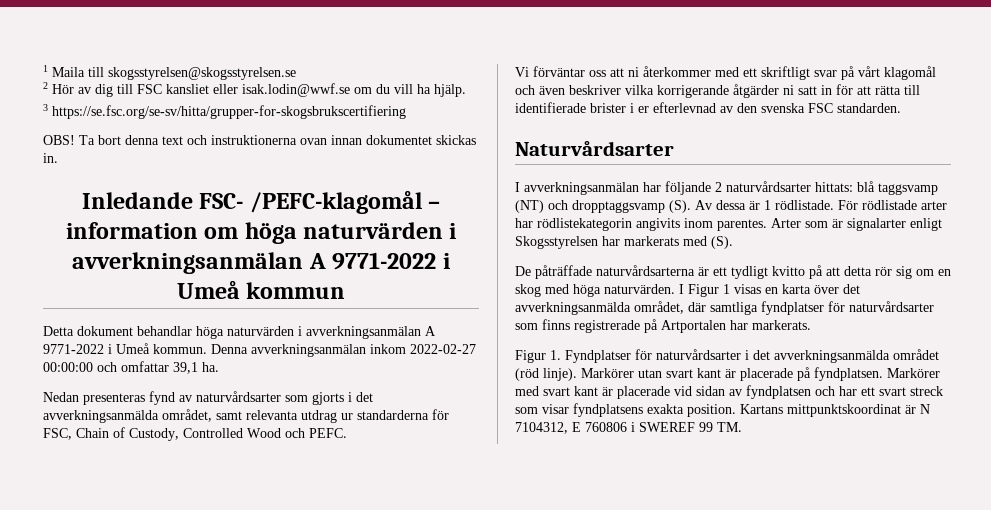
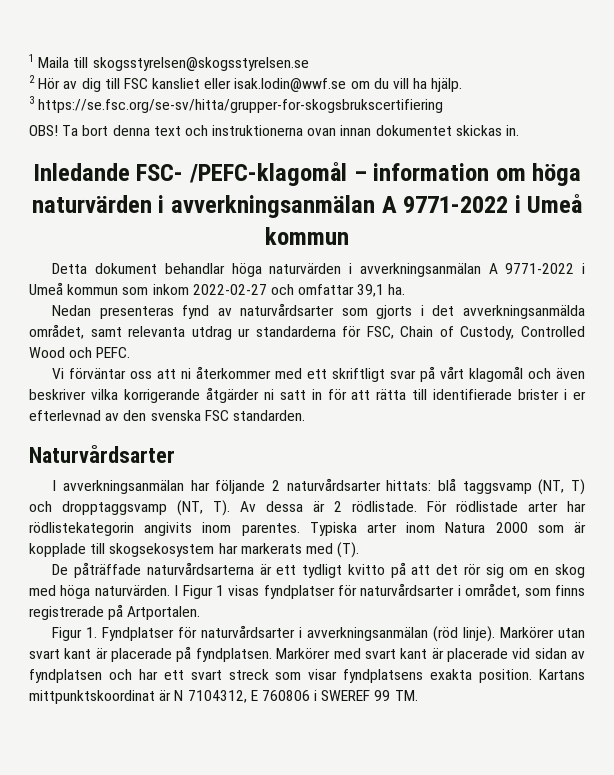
- Detta dokument behandlar höga naturvärden i avverkningsanmälan A 9771-2022 i Umeå kommun. Denna avverkningsanmälan inkom 2022-02-27 00:00:00 och omfattar 39,1 ha.
+ Detta dokument behandlar höga naturvärden i avverkningsanmälan A 9771-2022 i Umeå kommun som inkom 2022-02-27 och omfattar 39,1 ha.
- I avverkningsanmälan har följande 2 naturvårdsarter hittats: blå taggsvamp (NT) och dropptaggsvamp (S). Av dessa är 1 rödlistade.
+ I avverkningsanmälan har följande 2 naturvårdsarter hittats: blå taggsvamp (NT, T) och dropptaggsvamp (NT, T). Av dessa är 2 rödlistade.
- Arter som är signalarter enligt Skogsstyrelsen har markerats med (S).
+ Typiska arter inom Natura 2000 som är kopplade till skogsekosystem har markerats med (T).
- De påträffade naturvårdsarterna är ett tydligt kvitto på att detta rör sig om en skog med höga naturvärden.
+ De påträffade naturvårdsarterna är ett tydligt kvitto på att det rör sig om en skog med höga naturvärden.
- I Figur 1 visas en karta över det avverkningsanmälda området, där samtliga fyndplatser för naturvårdsarter som finns registrerade på Artportalen har markerats.
+ I Figur 1 visas fyndplatser för naturvårdsarter i området, som finns registrerade på Artportalen.
- Figur 1. Fyndplatser för naturvårdsarter i det avverkningsanmälda området (röd linje).
+ Figur 1. Fyndplatser för naturvårdsarter i avverkningsanmälan (röd linje).

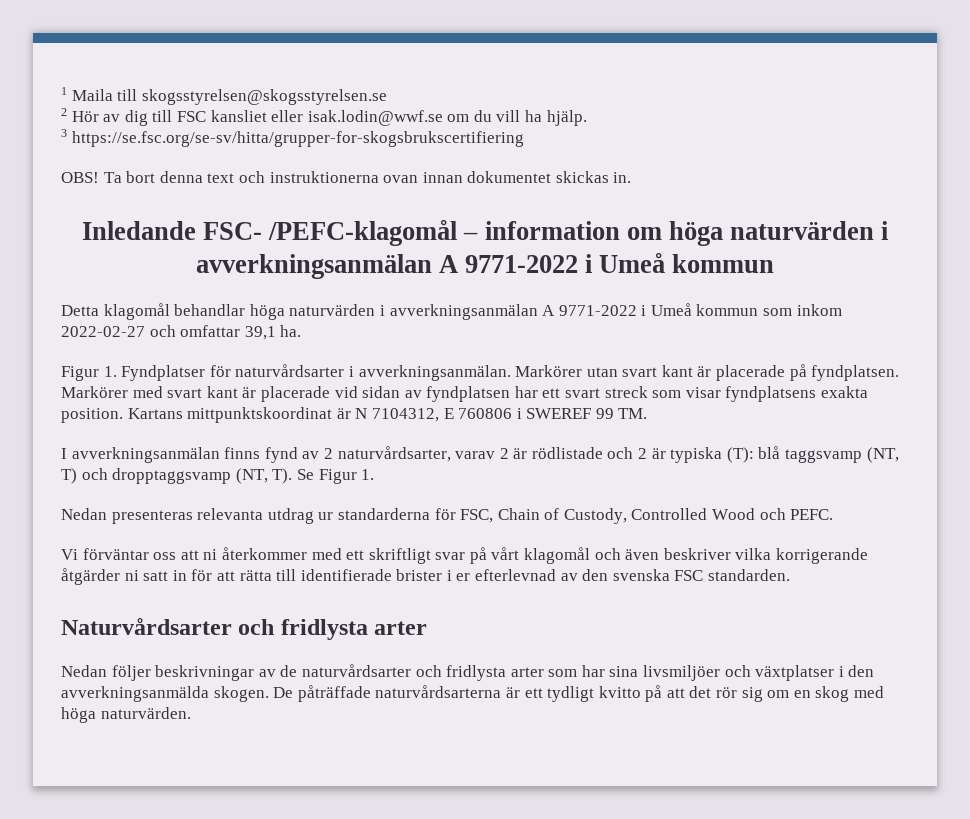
- Detta dokument behandlar höga naturvärden i avverkningsanmälan A 9771-2022 i Umeå kommun som inkom 2022-02-27 och omfattar 39,1 ha.
+ Detta klagomål behandlar höga naturvärden i avverkningsanmälan A 9771-2022 i Umeå kommun som inkom 2022-02-27 och omfattar 39,1 ha.
- Nedan presenteras fynd av naturvårdsarter som gjorts i det avverkningsanmälda området, samt relevanta utdrag ur standarderna för FSC, Chain of Custody, Controlled Wood och PEFC.
+ Figur 1. Fyndplatser för naturvårdsarter i avverkningsanmälan. Markörer utan svart kant är placerade på fyndplatsen. Markörer med svart kant är placerade vid sidan av fyndplatsen har ett svart streck som visar fyndplatsens exakta position. Kartans mittpunktskoordinat är N 7104312, E 760806 i SWEREF 99 TM.
+ I avverkningsanmälan finns fynd av 2 naturvårdsarter, varav 2 är rödlistade och 2 är typiska (T): blå taggsvamp (NT, T) och dropptaggsvamp (NT, T). Se Figur 1.
+ Nedan presenteras relevanta utdrag ur standarderna för FSC, Chain of Custody, Controlled Wood och PEFC.
- Naturvårdsarter
- I avverkningsanmälan har följande 2 naturvårdsarter hittats: blå taggsvamp (NT, T) och dropptaggsvamp (NT, T). Av dessa är 2 rödlistade. För rödlistade arter har rödlistekategorin angivits inom parentes. Typiska arter inom Natura 2000 som är kopplade till skogsekosystem har markerats med (T).
- De påträffade naturvårdsarterna är ett tydligt kvitto på att det rör sig om en skog med höga naturvärden. I Figur 1 visas fyndplatser för naturvårdsarter i området, som finns registrerade på Artportalen.
- Figur 1. Fyndplatser för naturvårdsarter i avverkningsanmälan (röd linje). Markörer utan svart kant är placerade på fyndplatsen. Markörer med svart kant är placerade vid sidan av fyndplatsen och har ett svart streck som visar fyndplatsens exakta position. Kartans mittpunktskoordinat är N 7104312, E 760806 i SWEREF 99 TM.
+ Naturvårdsarter och fridlysta arter
+ Nedan följer beskrivningar av de naturvårdsarter och fridlysta arter som har sina livsmiljöer och växtplatser i den avverkningsanmälda skogen. De påträffade naturvårdsarterna är ett tydligt kvitto på att det rör sig om en skog med höga naturvärden.

